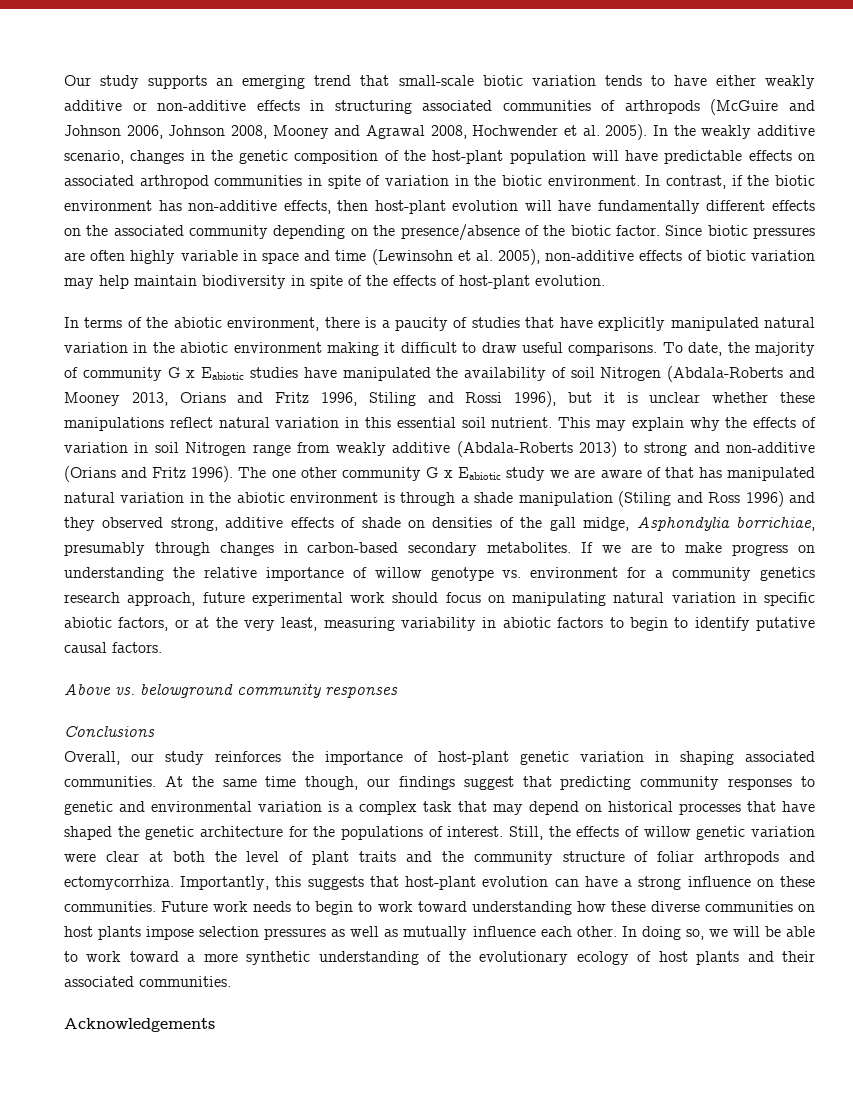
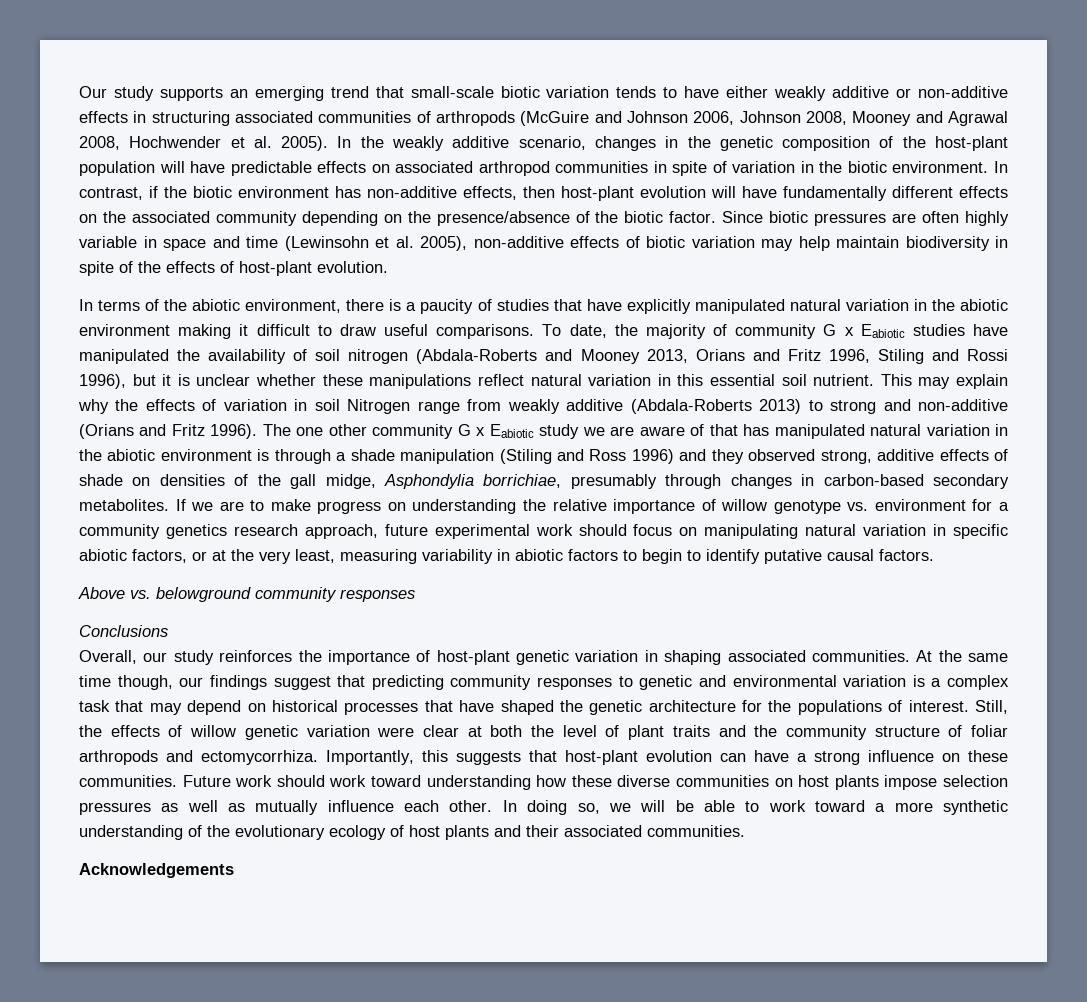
- To date, the majority of community G x Eabiotic studies have manipulated the availability of soil Nitrogen (Abdala-Roberts and Mooney 2013, Orians and Fritz 1996, Stiling and Rossi 1996), but it is unclear whether these manipulations reflect natural variation in this essential soil nutrient.
+ To date, the majority of community G x Eabiotic studies have manipulated the availability of soil nitrogen (Abdala-Roberts and Mooney 2013, Orians and Fritz 1996, Stiling and Rossi 1996), but it is unclear whether these manipulations reflect natural variation in this essential soil nutrient.
- Future work needs to begin to work toward understanding how these diverse communities on host plants impose selection pressures as well as mutually influence each other.
+ Future work should work toward understanding how these diverse communities on host plants impose selection pressures as well as mutually influence each other.

